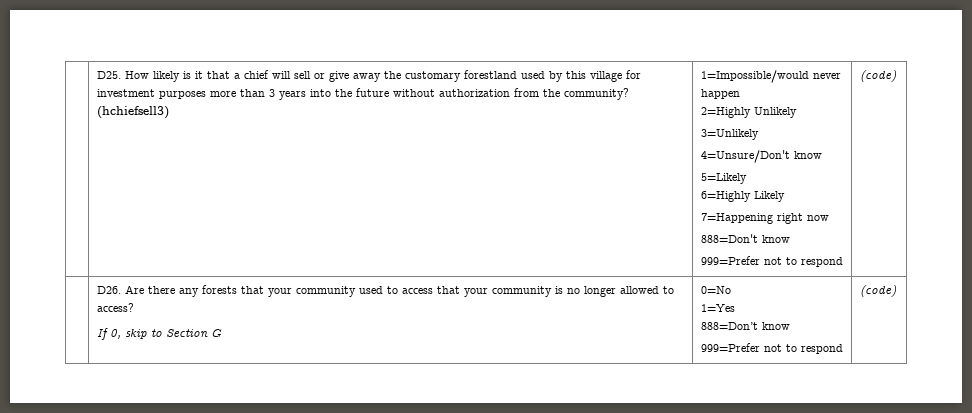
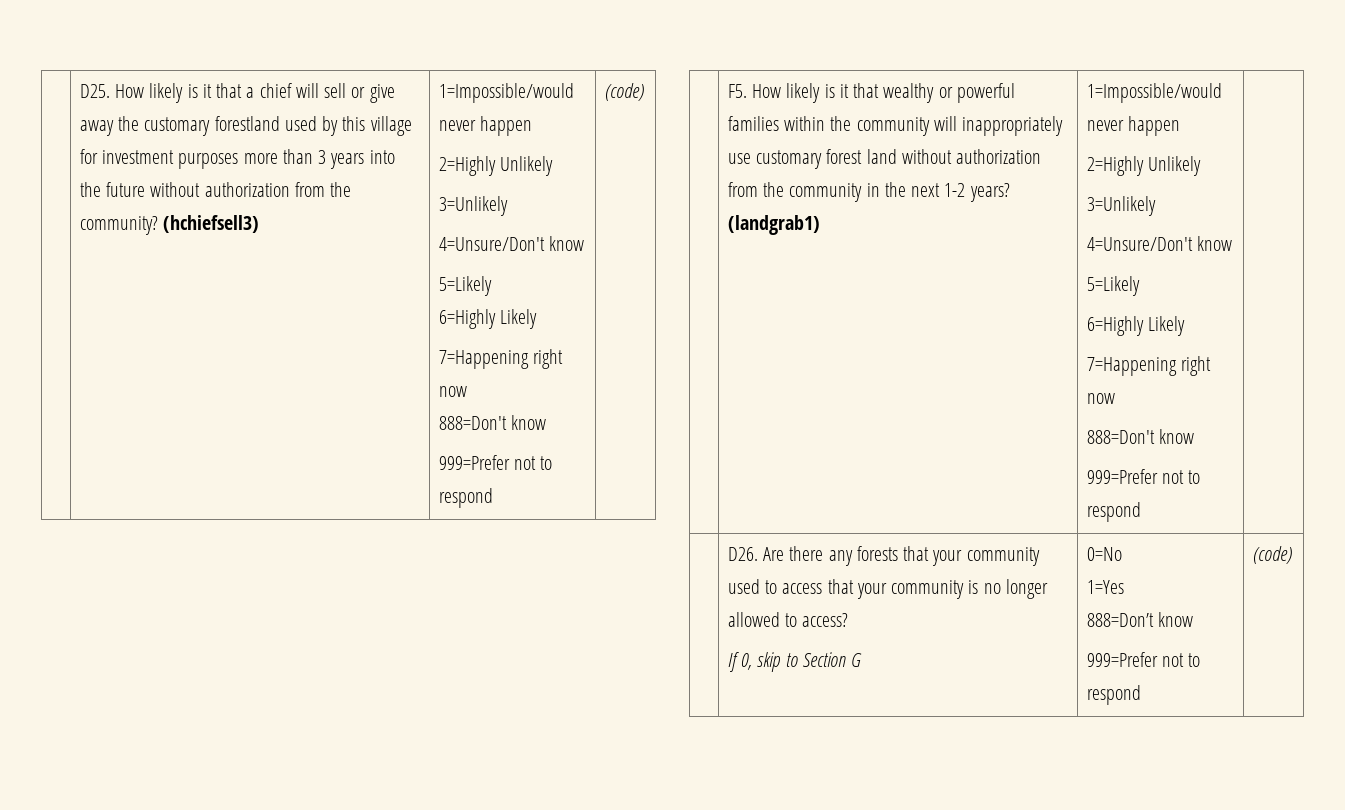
+ F5. How likely is it that wealthy or powerful families within the community will inappropriately use customary forest land without authorization from the community in the next 1-2 years? (landgrab1) | 1=Impossible/would never happen
+ 2=Highly Unlikely
+ 3=Unlikely
+ 4=Unsure/Don't know
+ 5=Likely
+ 6=Highly Likely
+ 7=Happening right now
+ 888=Don't know
+ 999=Prefer not to respond

